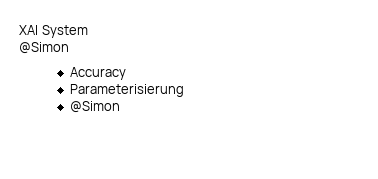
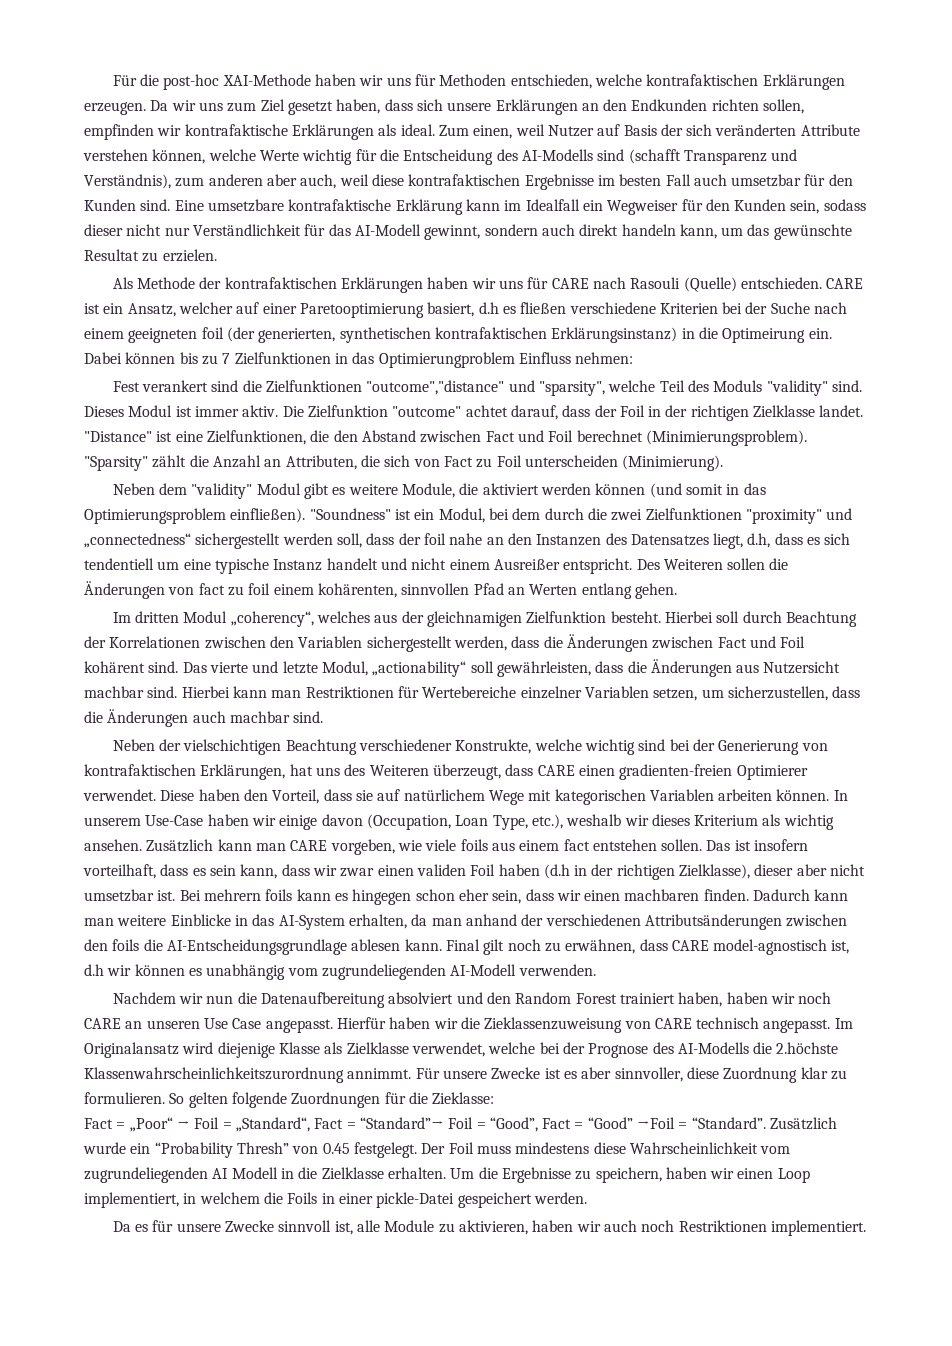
- XAI System
- @Simon
- Accuracy
- Parameterisierung
- @Simon
+ Für die post-hoc XAI-Methode haben wir uns für Methoden entschieden, welche kontrafaktischen Erklärungen erzeugen. Da wir uns zum Ziel gesetzt haben, dass sich unsere Erklärungen an den Endkunden richten sollen, empfinden wir kontrafaktische Erklärungen als ideal. Zum einen, weil Nutzer auf Basis der sich veränderten Attribute verstehen können, welche Werte wichtig für die Entscheidung des AI-Modells sind (schafft Transparenz und Verständnis), zum anderen aber auch, weil diese kontrafaktischen Ergebnisse im besten Fall auch umsetzbar für den Kunden sind. Eine umsetzbare kontrafaktische Erklärung kann im Idealfall ein Wegweiser für den Kunden sein, sodass dieser nicht nur Verständlichkeit für das AI-Modell gewinnt, sondern auch direkt handeln kann, um das gewünschte Resultat zu erzielen.
+ Als Methode der kontrafaktischen Erklärungen haben wir uns für CARE nach Rasouli (Quelle) entschieden. CARE ist ein Ansatz, welcher auf einer Paretooptimierung basiert, d.h es fließen verschiedene Kriterien bei der Suche nach einem geeigneten foil (der generierten, synthetischen kontrafaktischen Erklärungsinstanz) in die Optimeirung ein. Dabei können bis zu 7 Zielfunktionen in das Optimierungproblem Einfluss nehmen:
+ Fest verankert sind die Zielfunktionen "outcome","distance" und "sparsity", welche Teil des Moduls "validity" sind. Dieses Modul ist immer aktiv. Die Zielfunktion "outcome" achtet darauf, dass der Foil in der richtigen Zielklasse landet. "Distance" ist eine Zielfunktionen, die den Abstand zwischen Fact und Foil berechnet (Minimierungsproblem). "Sparsity" zählt die Anzahl an Attributen, die sich von Fact zu Foil unterscheiden (Minimierung).
+ Neben dem "validity" Modul gibt es weitere Module, die aktiviert werden können (und somit in das Optimierungsproblem einfließen). "Soundness" ist ein Modul, bei dem durch die zwei Zielfunktionen "proximity" und „connectedness“ sichergestellt werden soll, dass der foil nahe an den Instanzen des Datensatzes liegt, d.h, dass es sich tendentiell um eine typische Instanz handelt und nicht einem Ausreißer entspricht. Des Weiteren sollen die Änderungen von fact zu foil einem kohärenten, sinnvollen Pfad an Werten entlang gehen.
+ Im dritten Modul „coherency“, welches aus der gleichnamigen Zielfunktion besteht. Hierbei soll durch Beachtung der Korrelationen zwischen den Variablen sichergestellt werden, dass die Änderungen zwischen Fact und Foil kohärent sind. Das vierte und letzte Modul, „actionability“ soll gewährleisten, dass die Änderungen aus Nutzersicht machbar sind. Hierbei kann man Restriktionen für Wertebereiche einzelner Variablen setzen, um sicherzustellen, dass die Änderungen auch machbar sind.
+ Neben der vielschichtigen Beachtung verschiedener Konstrukte, welche wichtig sind bei der Generierung von kontrafaktischen Erklärungen, hat uns des Weiteren überzeugt, dass CARE einen gradienten-freien Optimierer verwendet. Diese haben den Vorteil, dass sie auf natürlichem Wege mit kategorischen Variablen arbeiten können. In unserem Use-Case haben wir einige davon (Occupation, Loan Type, etc.), weshalb wir dieses Kriterium als wichtig ansehen. Zusätzlich kann man CARE vorgeben, wie viele foils aus einem fact entstehen sollen. Das ist insofern vorteilhaft, dass es sein kann, dass wir zwar einen validen Foil haben (d.h in der richtigen Zielklasse), dieser aber nicht umsetzbar ist. Bei mehrern foils kann es hingegen schon eher sein, dass wir einen machbaren finden. Dadurch kann man weitere Einblicke in das AI-System erhalten, da man anhand der verschiedenen Attributsänderungen zwischen den foils die AI-Entscheidungsgrundlage ablesen kann. Final gilt noch zu erwähnen, dass CARE model-agnostisch ist, d.h wir können es unabhängig vom zugrundeliegenden AI-Modell verwenden.
+ Nachdem wir nun die Datenaufbereitung absolviert und den Random Forest trainiert haben, haben wir noch CARE an unseren Use Case angepasst. Hierfür haben wir die Zieklassenzuweisung von CARE technisch angepasst. Im Originalansatz wird diejenige Klasse als Zielklasse verwendet, welche bei der Prognose des AI-Modells die 2.höchste Klassenwahrscheinlichkeitszurordnung annimmt. Für unsere Zwecke ist es aber sinnvoller, diese Zuordnung klar zu formulieren. So gelten folgende Zuordnungen für die Zieklasse:
+ Fact = „Poor“ → Foil = „Standard“, Fact = “Standard”→ Foil = “Good”, Fact = “Good” →Foil = “Standard”. Zusätzlich wurde ein “Probability Thresh” von 0.45 festgelegt. Der Foil muss mindestens diese Wahrscheinlichkeit vom zugrundeliegenden AI Modell in die Zielklasse erhalten. Um die Ergebnisse zu speichern, haben wir einen Loop implementiert, in welchem die Foils in einer pickle-Datei gespeichert werden.
+ Da es für unsere Zwecke sinnvoll ist, alle Module zu aktivieren, haben wir auch noch Restriktionen implementiert.

